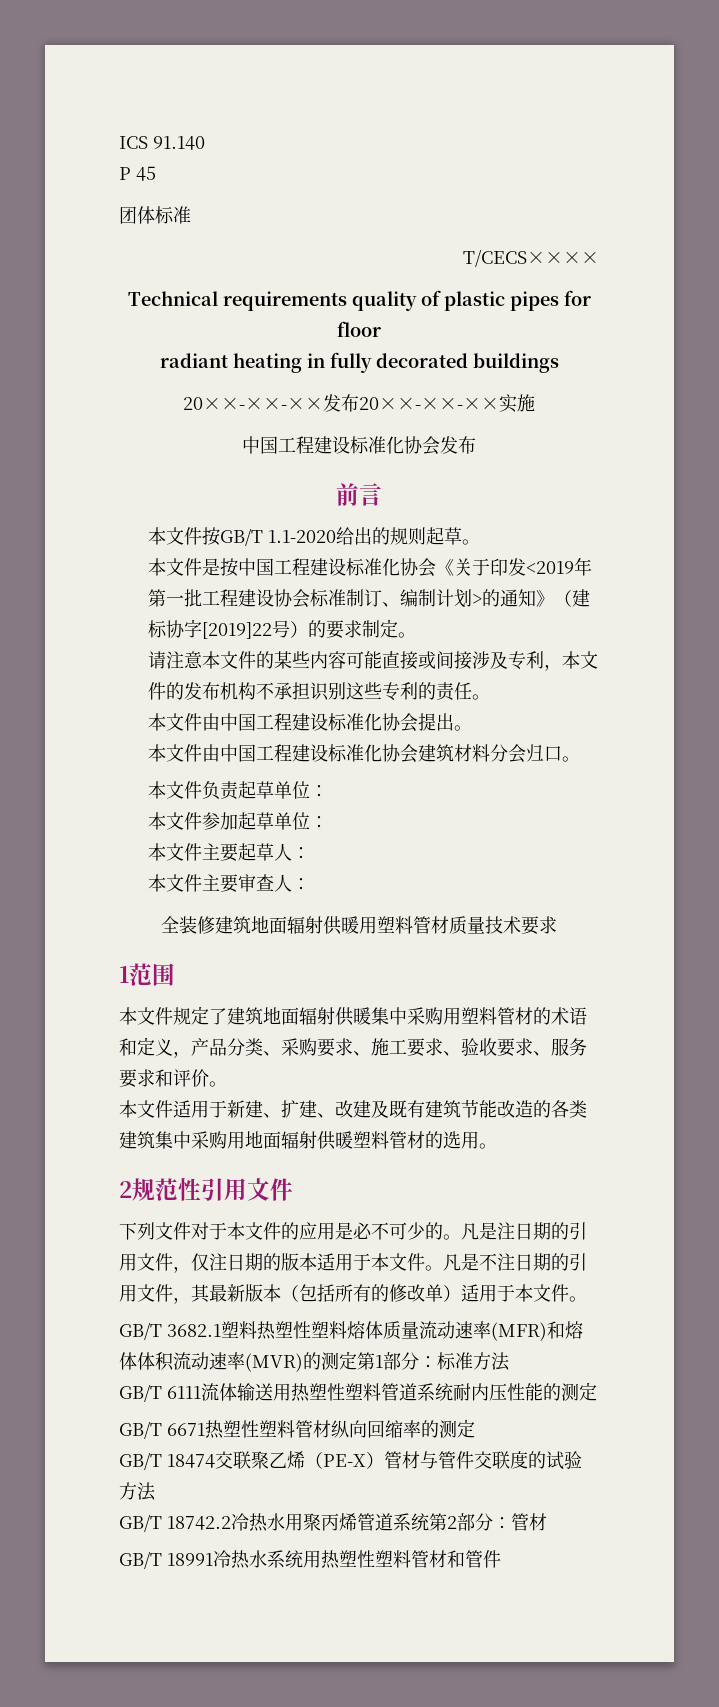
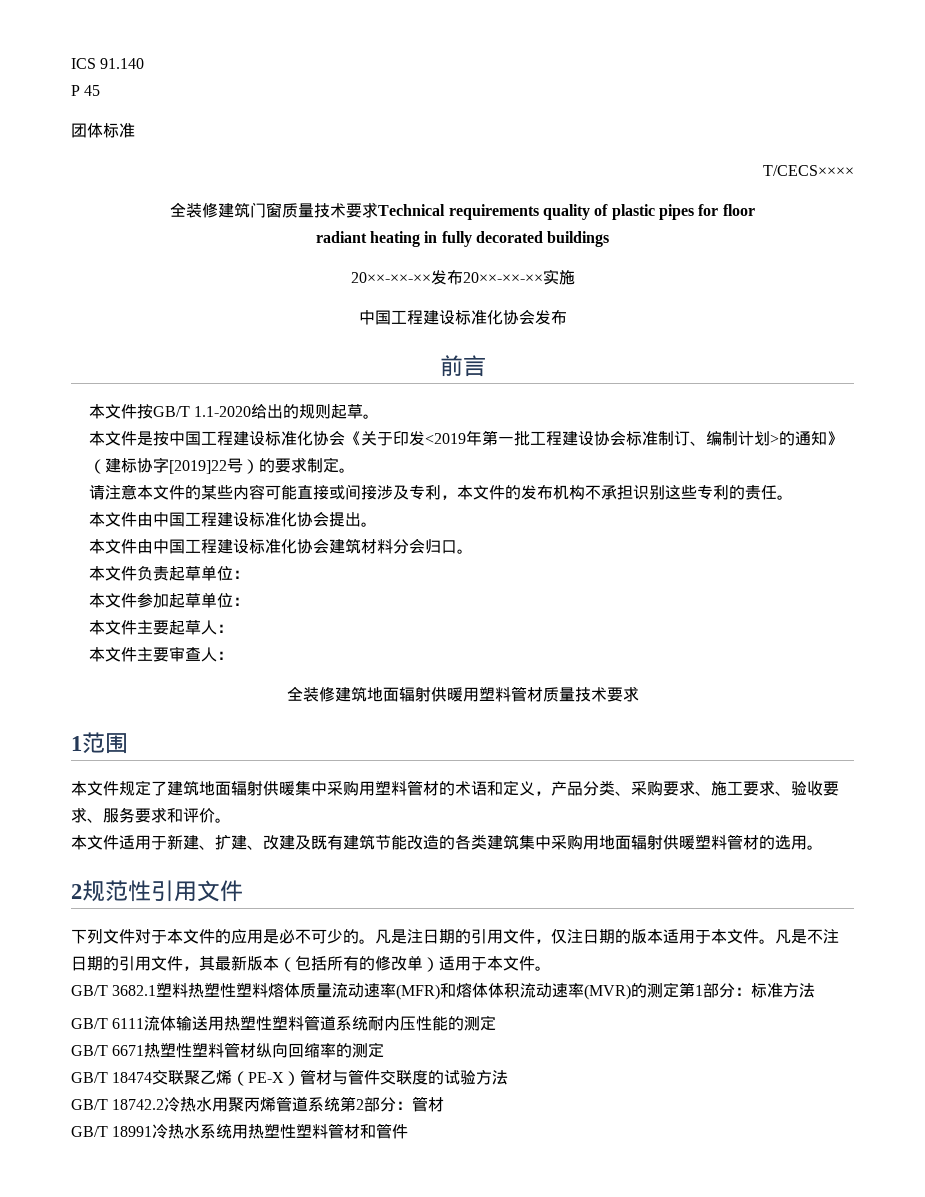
- Technical requirements quality of plastic pipes for floor
+ 全装修建筑门窗质量技术要求Technical requirements quality of plastic pipes for floor

